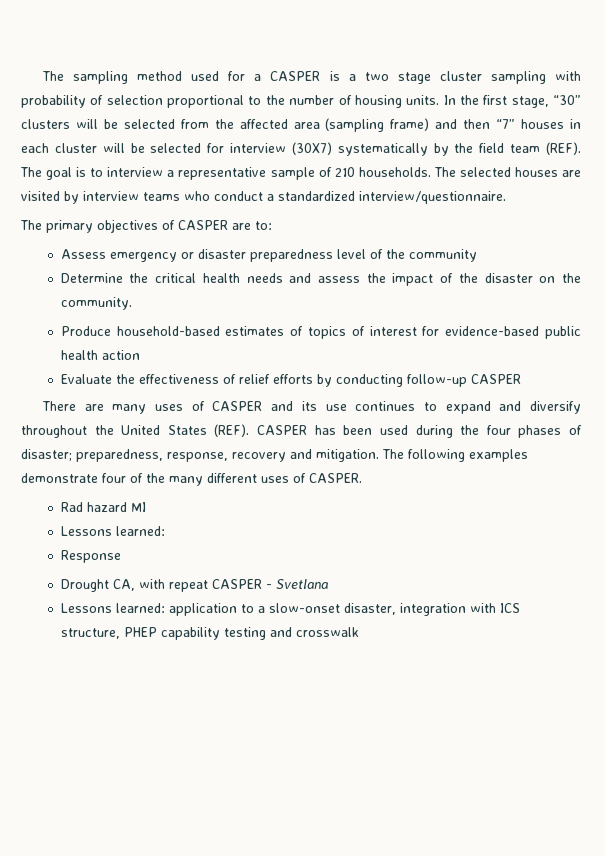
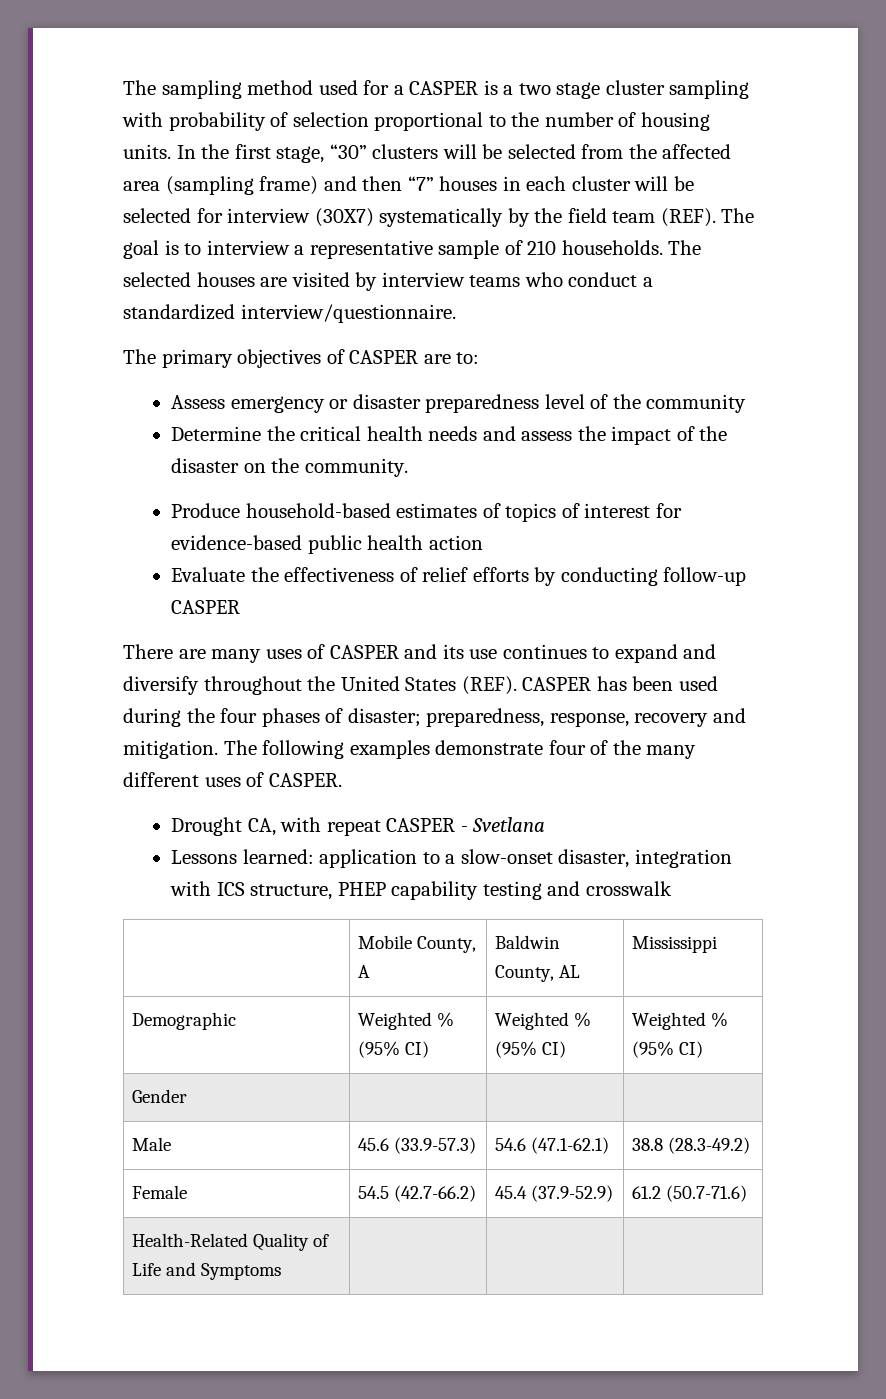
- Rad hazard MI
- Lessons learned:
- Response
+ | Mobile County, A | Baldwin County, AL | Mississippi
+ Demographic | Weighted % (95% CI) | Weighted % (95% CI) | Weighted % (95% CI)
+ Gender | | |
+ Male | 45.6 (33.9-57.3) | 54.6 (47.1-62.1) | 38.8 (28.3-49.2)
+ Female | 54.5 (42.7-66.2) | 45.4 (37.9-52.9) | 61.2 (50.7-71.6)
+ Health-Related Quality of Life and Symptoms | | |

